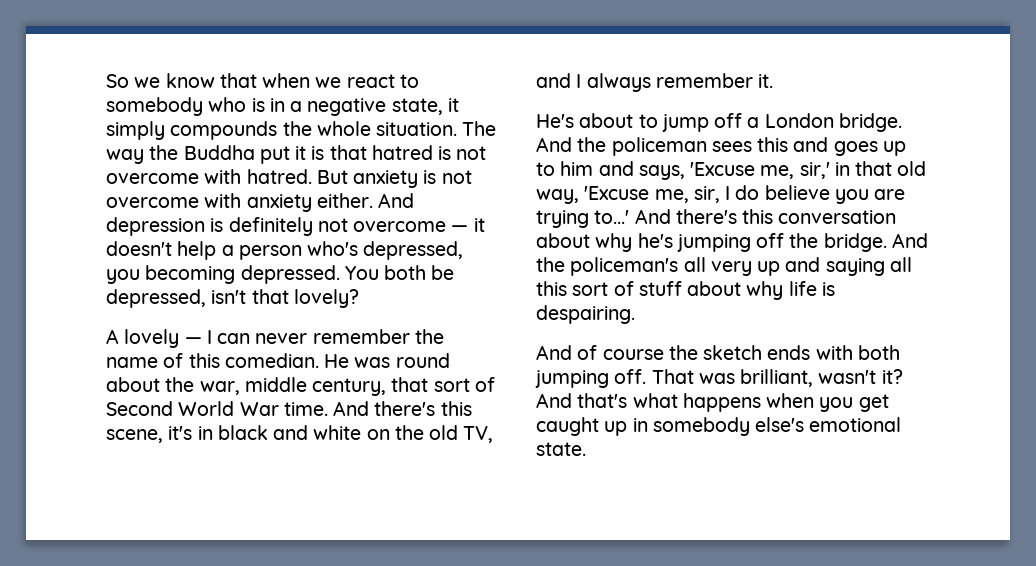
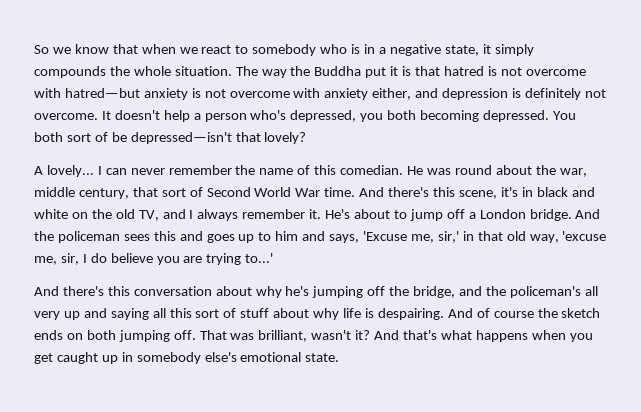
- The way the Buddha put it is that hatred is not overcome with hatred. But anxiety is not overcome with anxiety either. And depression is definitely not overcome — it doesn't help a person who's depressed, you becoming depressed.
+ The way the Buddha put it is that hatred is not overcome with hatred—but anxiety is not overcome with anxiety either, and depression is definitely not overcome. It doesn't help a person who's depressed, you both becoming depressed.
- You both be depressed, isn't that lovely?
+ You both sort of be depressed—isn't that lovely?
- A lovely — I can never remember the name of this comedian.
+ A lovely... I can never remember the name of this comedian.
- And there's this scene, it's in black and white on the old TV, and I always remember it.
- He's about to jump off a London bridge.
+ And there's this scene, it's in black and white on the old TV, and I always remember it. He's about to jump off a London bridge.
- And the policeman sees this and goes up to him and says, 'Excuse me, sir,' in that old way, 'Excuse me, sir, I do believe you are trying to...' And there's this conversation about why he's jumping off the bridge. And the policeman's all very up and saying all this sort of stuff about why life is despairing.
- And of course the sketch ends with both jumping off.
+ And the policeman sees this and goes up to him and says, 'Excuse me, sir,' in that old way, 'excuse me, sir, I do believe you are trying to...'
+ And there's this conversation about why he's jumping off the bridge, and the policeman's all very up and saying all this sort of stuff about why life is despairing. And of course the sketch ends on both jumping off.

